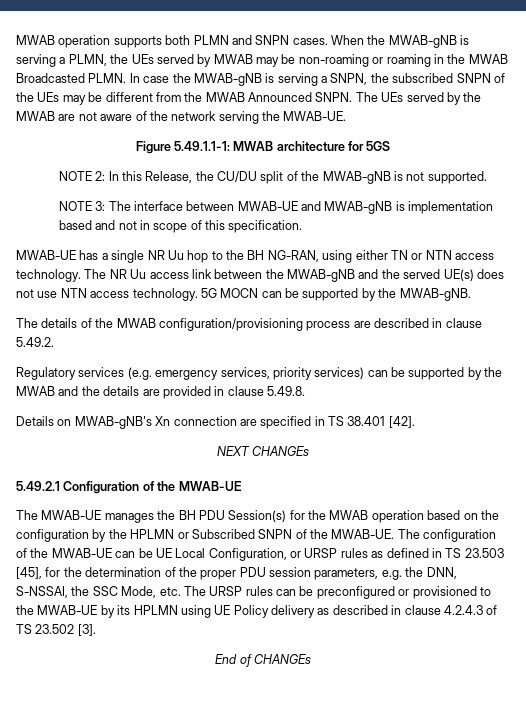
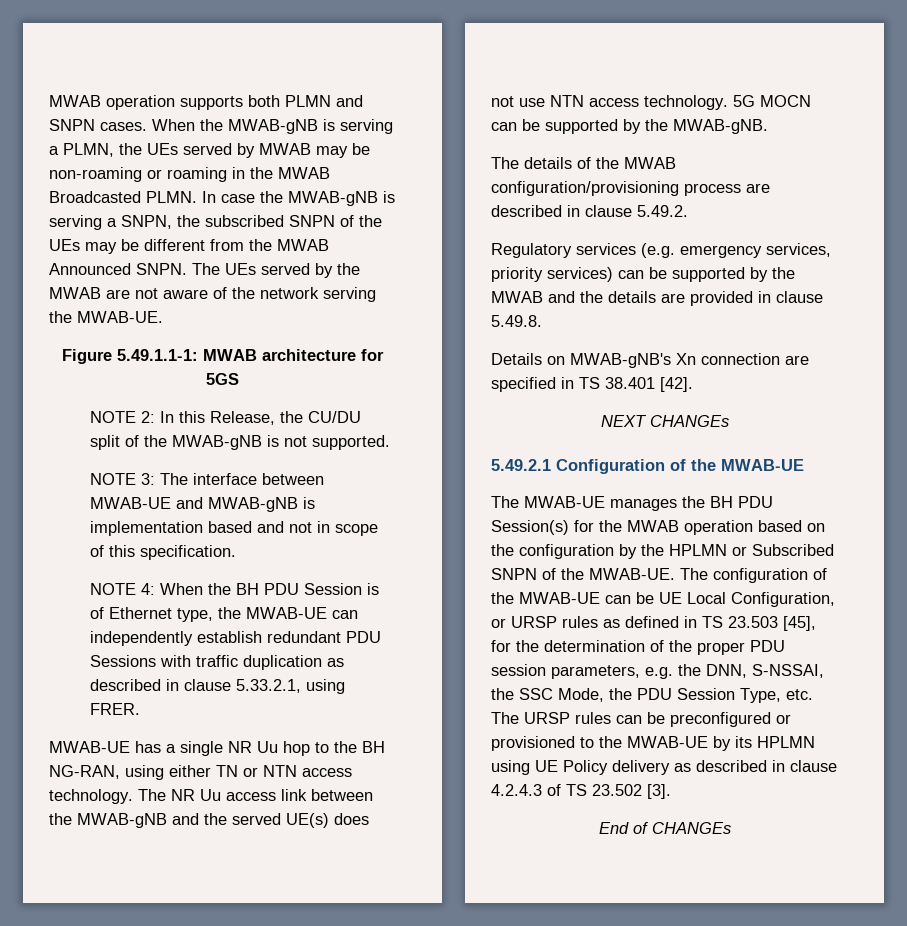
+ NOTE 4: When the BH PDU Session is of Ethernet type, the MWAB-UE can independently establish redundant PDU Sessions with traffic duplication as described in clause 5.33.2.1, using FRER.
- The configuration of the MWAB-UE can be UE Local Configuration, or URSP rules as defined in TS 23.503 [45], for the determination of the proper PDU session parameters, e.g. the DNN, S-NSSAI, the SSC Mode, etc. The URSP rules can be preconfigured or provisioned to the MWAB-UE by its HPLMN using UE Policy delivery as described in clause 4.2.4.3 of TS 23.502 [3].
+ The configuration of the MWAB-UE can be UE Local Configuration, or URSP rules as defined in TS 23.503 [45], for the determination of the proper PDU session parameters, e.g. the DNN, S-NSSAI, the SSC Mode, the PDU Session Type, etc. The URSP rules can be preconfigured or provisioned to the MWAB-UE by its HPLMN using UE Policy delivery as described in clause 4.2.4.3 of TS 23.502 [3].

